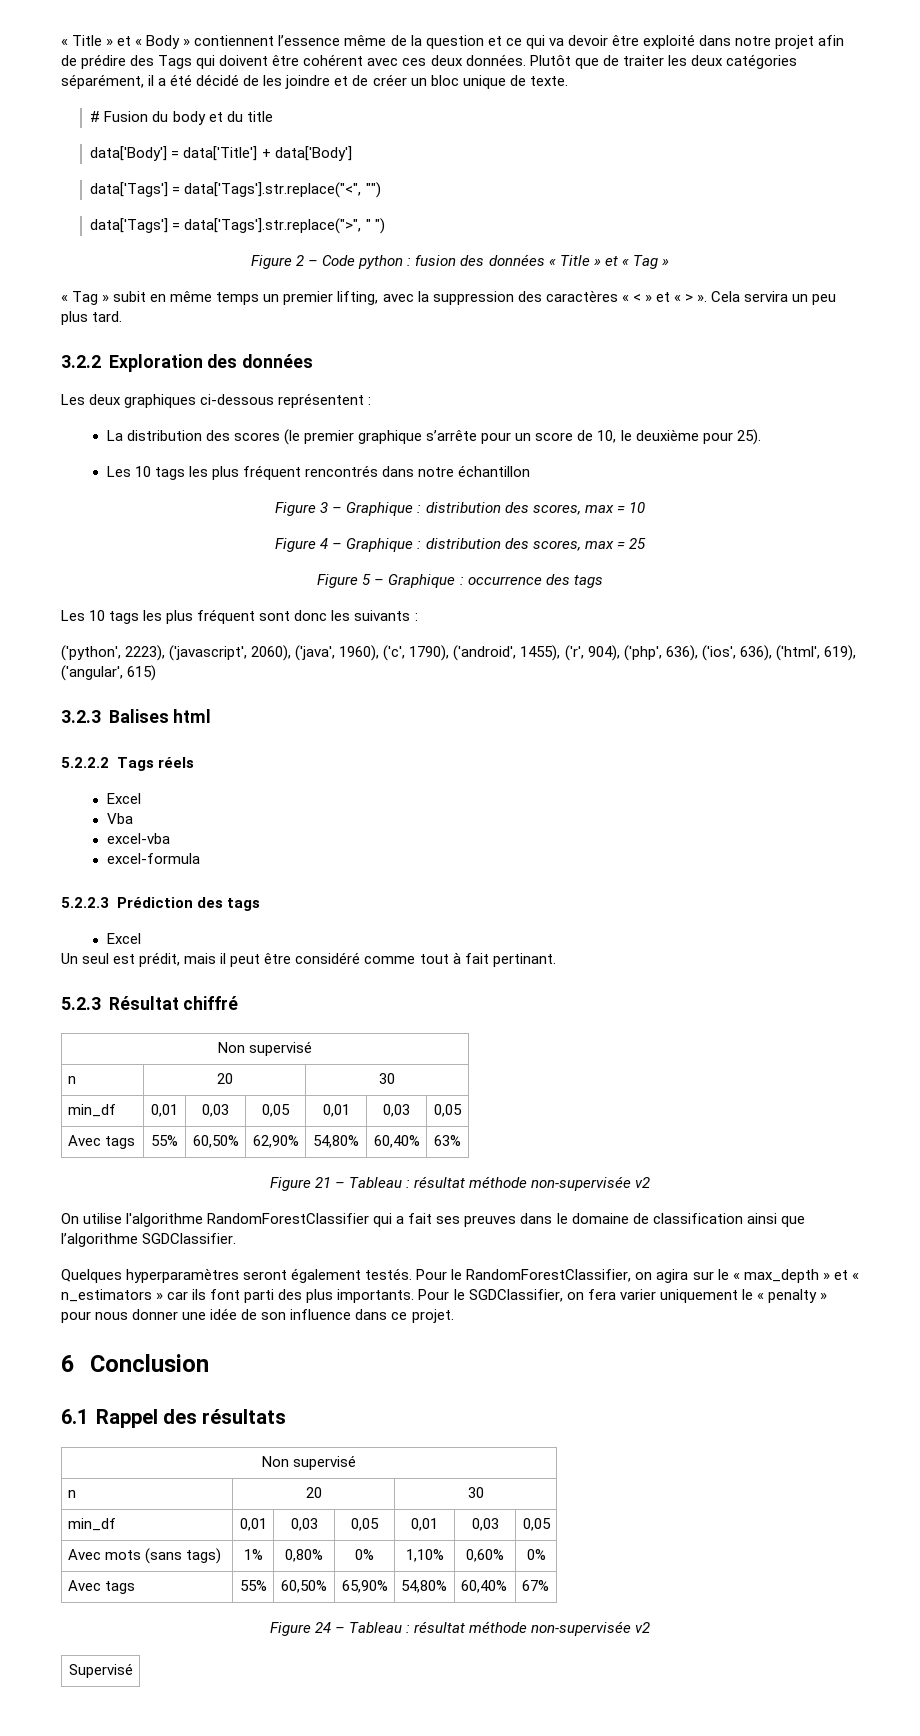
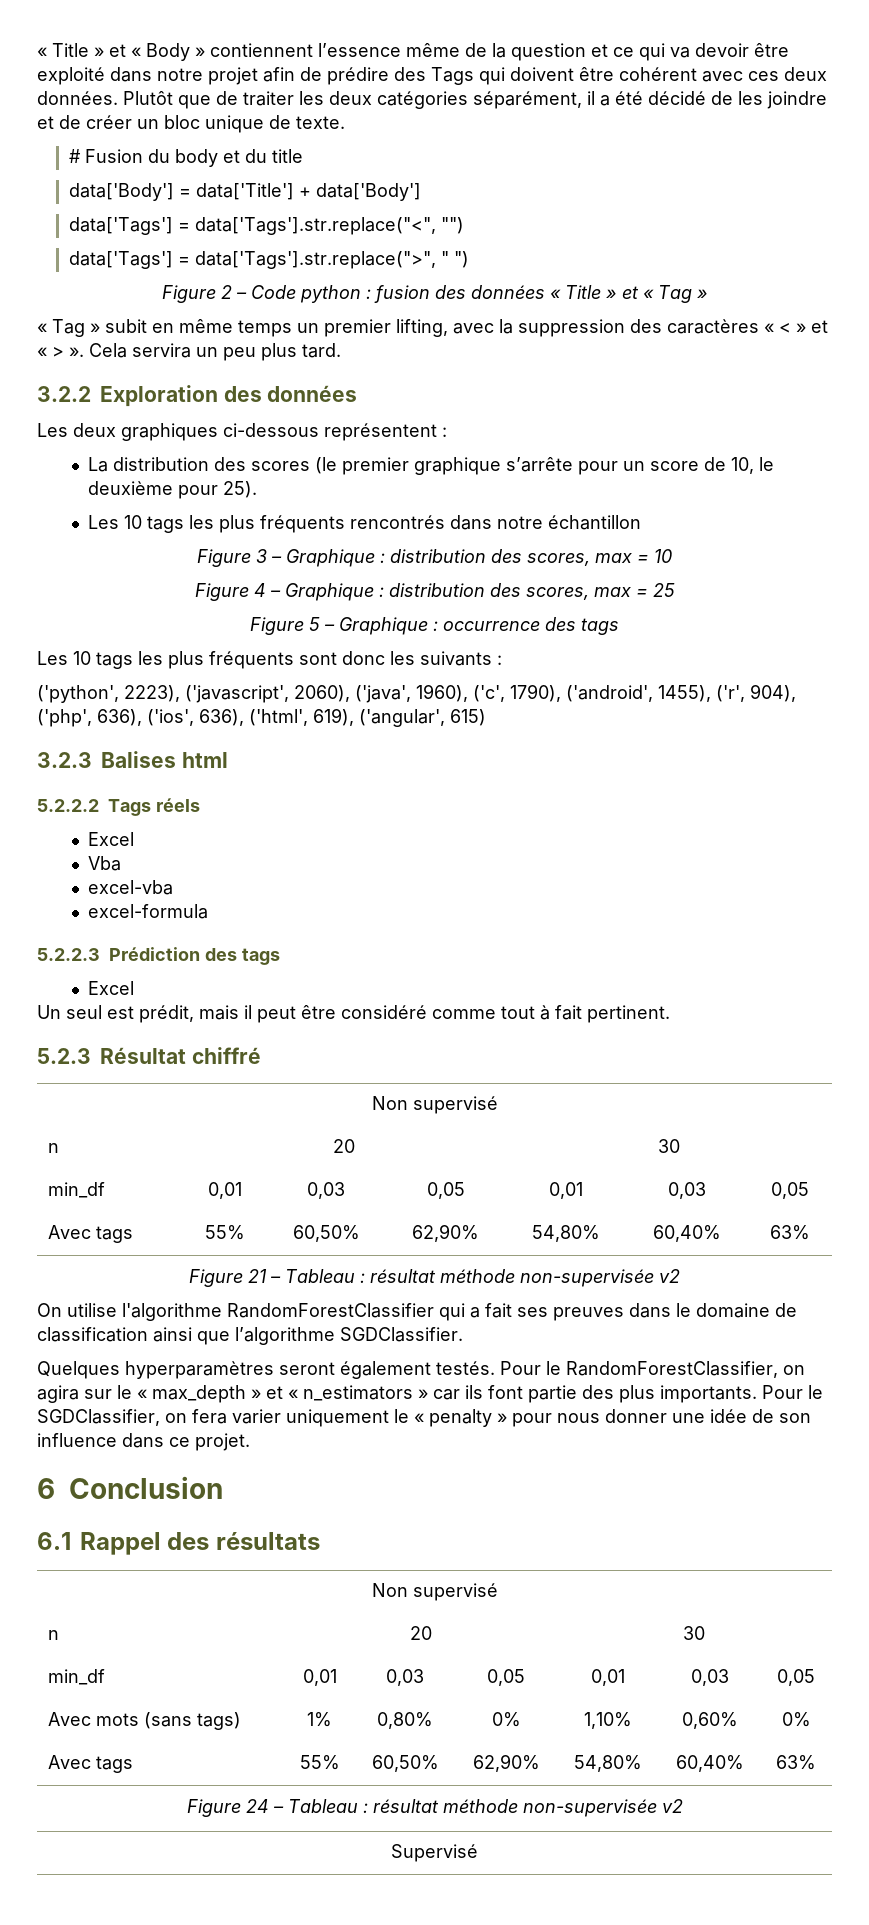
- Les 10 tags les plus fréquent rencontrés dans notre échantillon
+ Les 10 tags les plus fréquents rencontrés dans notre échantillon
- Les 10 tags les plus fréquent sont donc les suivants :
+ Les 10 tags les plus fréquents sont donc les suivants :
- Un seul est prédit, mais il peut être considéré comme tout à fait pertinant.
+ Un seul est prédit, mais il peut être considéré comme tout à fait pertinent.
- Pour le RandomForestClassifier, on agira sur le « max_depth » et « n_estimators » car ils font parti des plus importants.
+ Pour le RandomForestClassifier, on agira sur le « max_depth » et « n_estimators » car ils font partie des plus importants.
  Avec mots (sans tags) | 1% | 0,80% | 0% | 1,10% | 0,60% | 0%
- Avec tags | 55% | 60,50% | 65,90% | 54,80% | 60,40% | 67%
+ Avec tags | 55% | 60,50% | 62,90% | 54,80% | 60,40% | 63%

